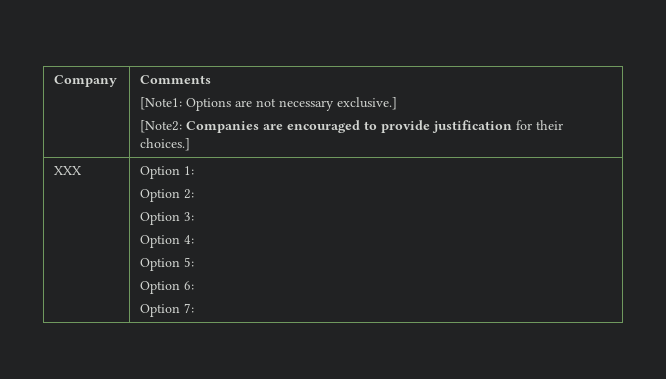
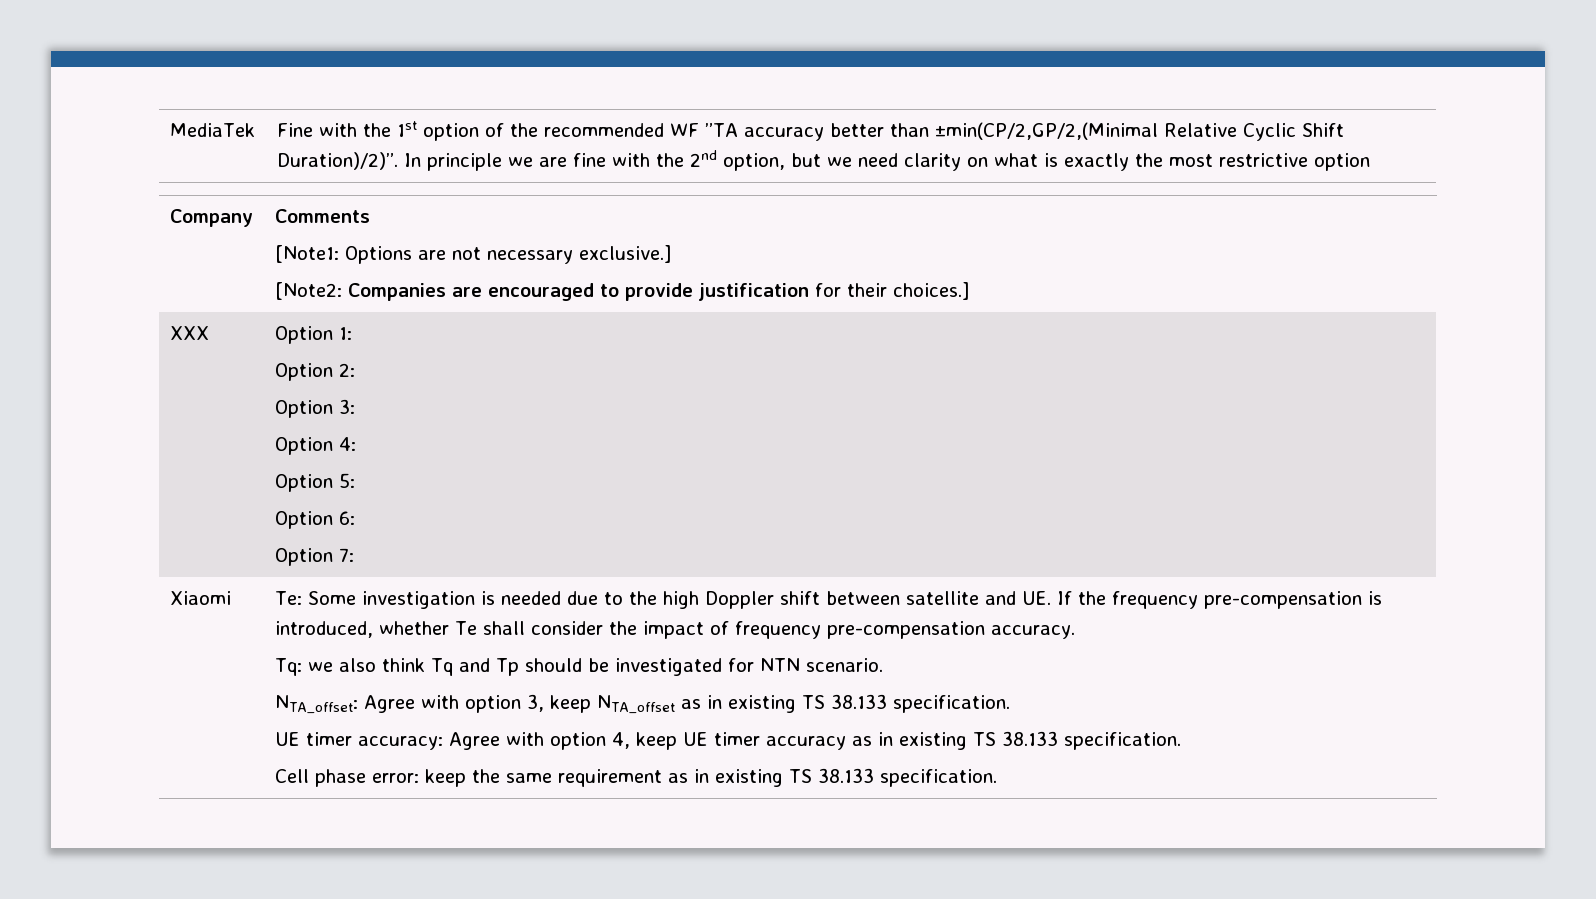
+ MediaTek | Fine with the 1st option of the recommended WF ”TA accuracy better than ±min(CP/2,GP/2,(Minimal Relative Cyclic Shift Duration)/2)”. In principle we are fine with the 2nd option, but we need clarity on what is exactly the most restrictive option
+ Xiaomi | Te: Some investigation is needed due to the high Doppler shift between satellite and UE. If the frequency pre-compensation is introduced, whether Te shall consider the impact of frequency pre-compensation accuracy.
+ Tq: we also think Tq and Tp should be investigated for NTN scenario.
+ NTA_offset: Agree with option 3, keep NTA_offset as in existing TS 38.133 specification.
+ UE timer accuracy: Agree with option 4, keep UE timer accuracy as in existing TS 38.133 specification.
+ Cell phase error: keep the same requirement as in existing TS 38.133 specification.

